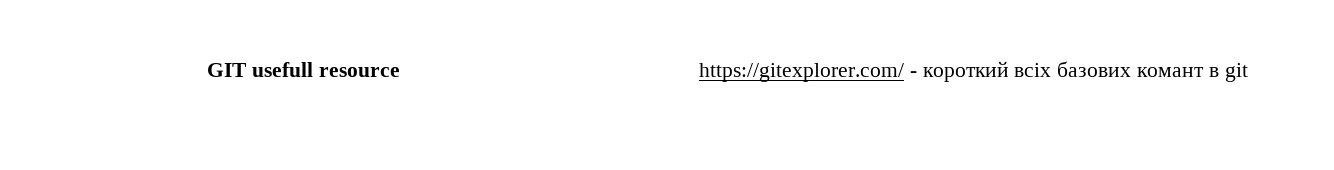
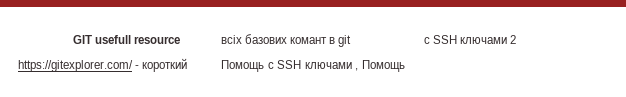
+ Помощь с SSH ключами , Помощь с SSH ключами 2

